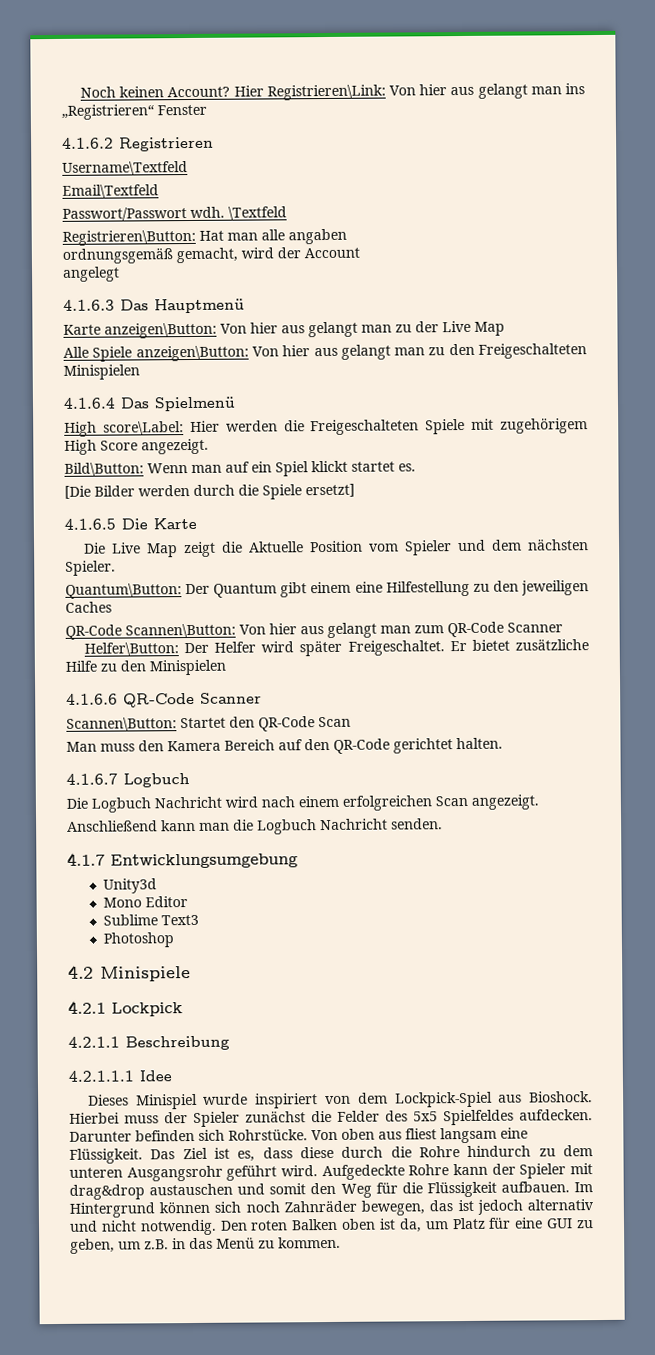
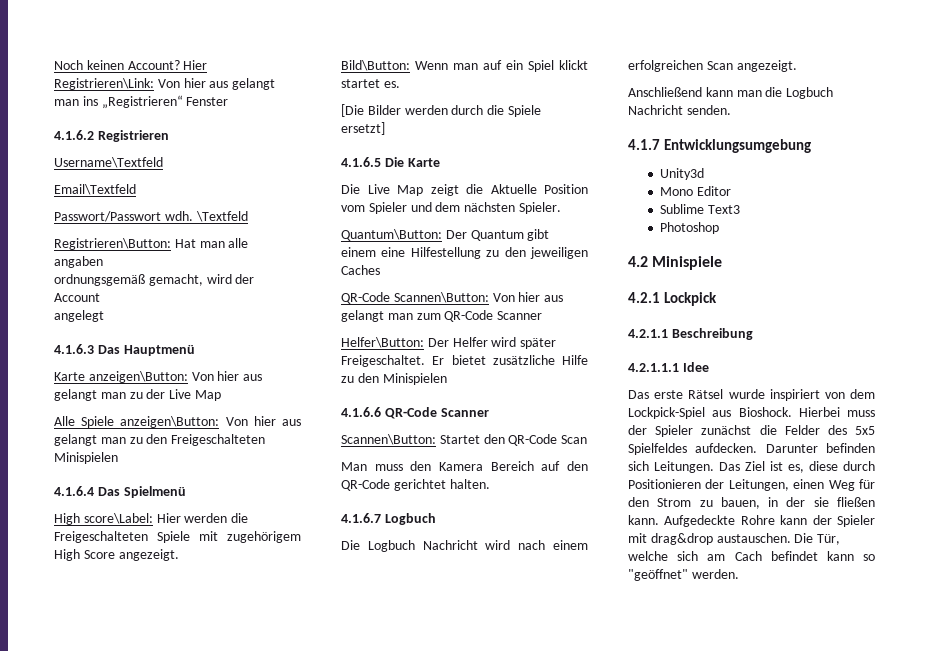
- Dieses Minispiel wurde inspiriert von dem Lockpick-Spiel aus Bioshock.
+ Das erste Rätsel wurde inspiriert von dem Lockpick-Spiel aus Bioshock.
- Darunter befinden sich Rohrstücke. Von oben aus fliest langsam eine Flüssigkeit.
+ Darunter befinden sich Leitungen.
- Das Ziel ist es, dass diese durch die Rohre hindurch zu dem unteren Ausgangsrohr geführt wird.
+ Das Ziel ist es, diese durch Positionieren der Leitungen, einen Weg für den Strom zu bauen, in der sie fließen kann.
- Aufgedeckte Rohre kann der Spieler mit drag&drop austauschen und somit den Weg für die Flüssigkeit aufbauen. Im Hintergrund können sich noch Zahnräder bewegen, das ist jedoch alternativ und nicht notwendig. Den roten Balken oben ist da, um Platz für eine GUI zu geben, um z.B. in das Menü zu kommen.
+ Aufgedeckte Rohre kann der Spieler mit drag&drop austauschen. Die Tür, welche sich am Cach befindet kann so "geöffnet" werden.

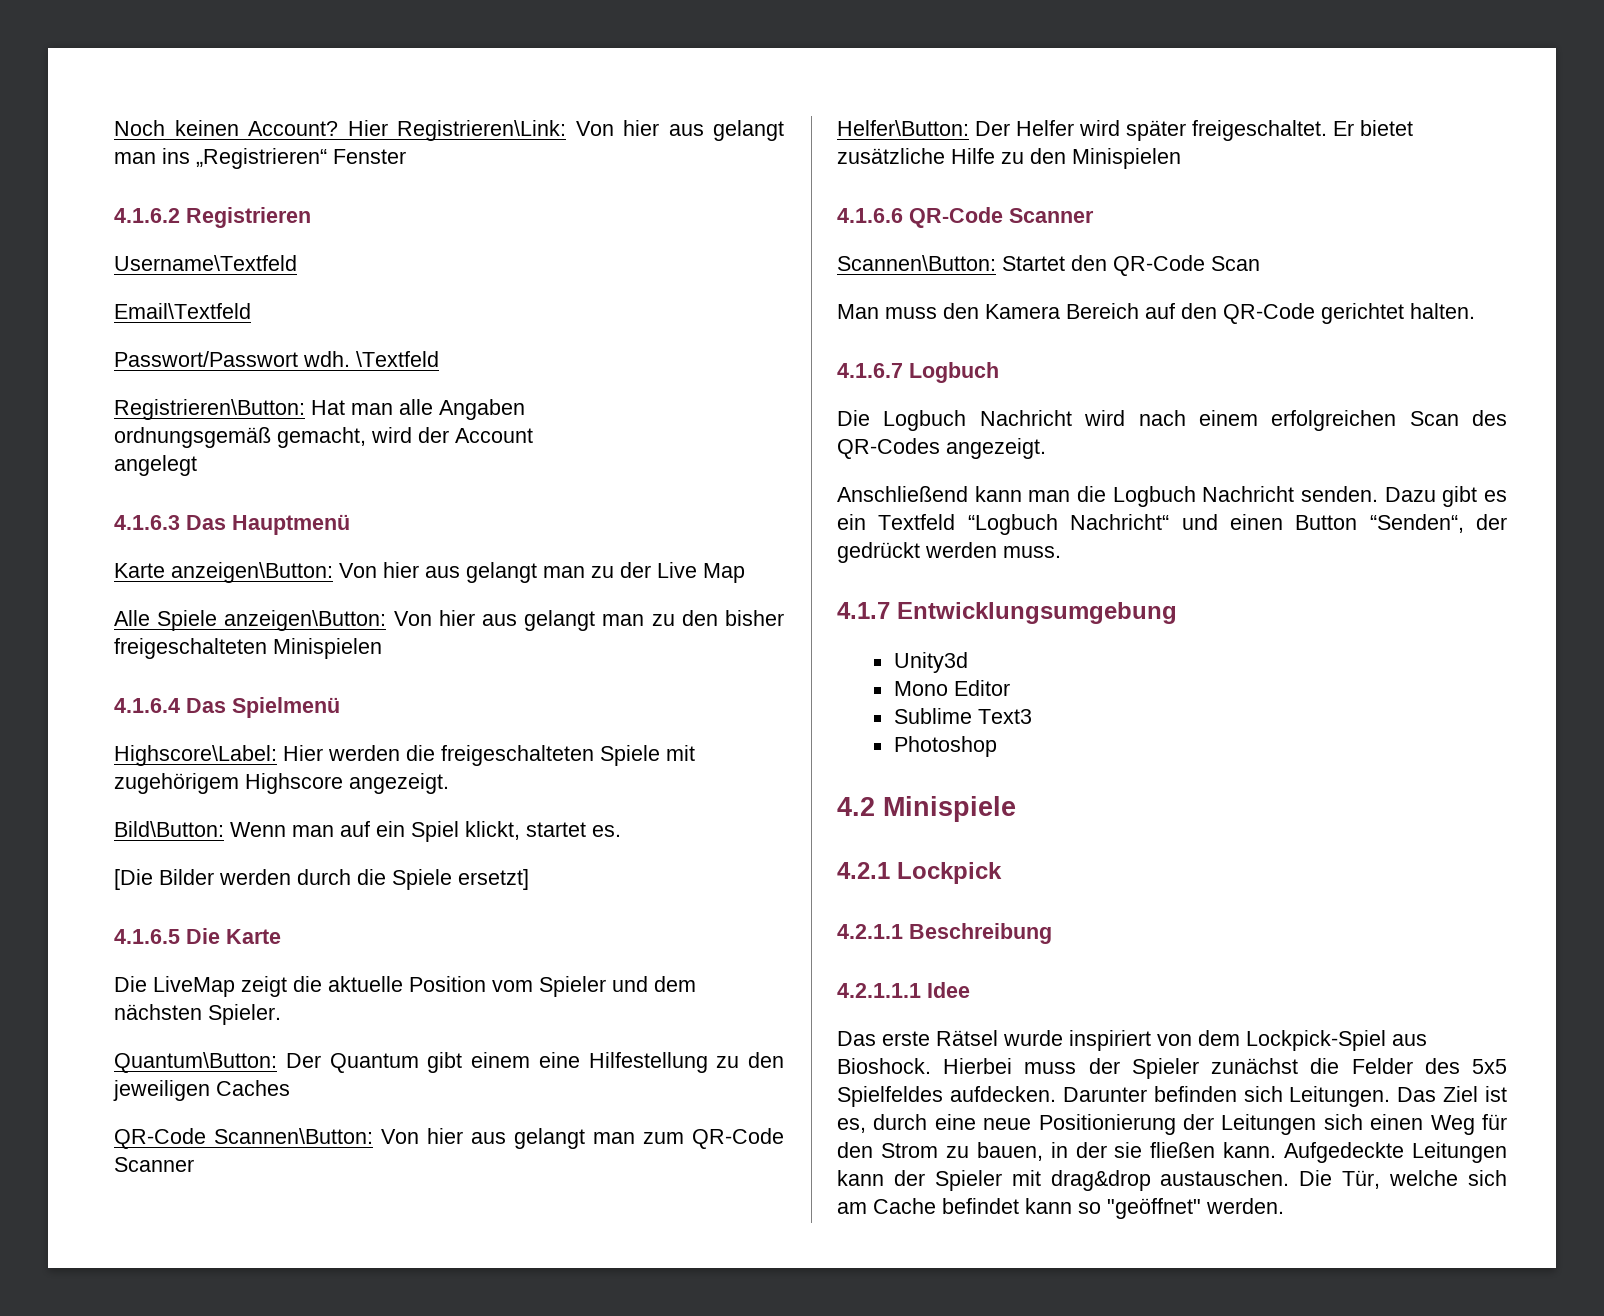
- Registrieren\Button: Hat man alle angaben
+ Registrieren\Button: Hat man alle Angaben
- Alle Spiele anzeigen\Button: Von hier aus gelangt man zu den Freigeschalteten Minispielen
+ Alle Spiele anzeigen\Button: Von hier aus gelangt man zu den bisher freigeschalteten Minispielen
- High score\Label: Hier werden die Freigeschalteten Spiele mit zugehörigem High Score angezeigt.
+ Highscore\Label: Hier werden die freigeschalteten Spiele mit zugehörigem Highscore angezeigt.
- Bild\Button: Wenn man auf ein Spiel klickt startet es.
+ Bild\Button: Wenn man auf ein Spiel klickt, startet es.
- Die Live Map zeigt die Aktuelle Position vom Spieler und dem nächsten Spieler.
+ Die LiveMap zeigt die aktuelle Position vom Spieler und dem nächsten Spieler.
- Helfer\Button: Der Helfer wird später Freigeschaltet.
+ Helfer\Button: Der Helfer wird später freigeschaltet.
- Die Logbuch Nachricht wird nach einem erfolgreichen Scan angezeigt.
+ Die Logbuch Nachricht wird nach einem erfolgreichen Scan des QR-Codes angezeigt.
+ Dazu gibt es ein Textfeld “Logbuch Nachricht“ und einen Button “Senden“, der gedrückt werden muss.
- Das Ziel ist es, diese durch Positionieren der Leitungen, einen Weg für den Strom zu bauen, in der sie fließen kann.
+ Das Ziel ist es, durch eine neue Positionierung der Leitungen sich einen Weg für den Strom zu bauen, in der sie fließen kann.
- Aufgedeckte Rohre kann der Spieler mit drag&drop austauschen.
+ Aufgedeckte Leitungen kann der Spieler mit drag&drop austauschen.
- Die Tür, welche sich am Cach befindet kann so "geöffnet" werden.
+ Die Tür, welche sich am Cache befindet kann so "geöffnet" werden.

